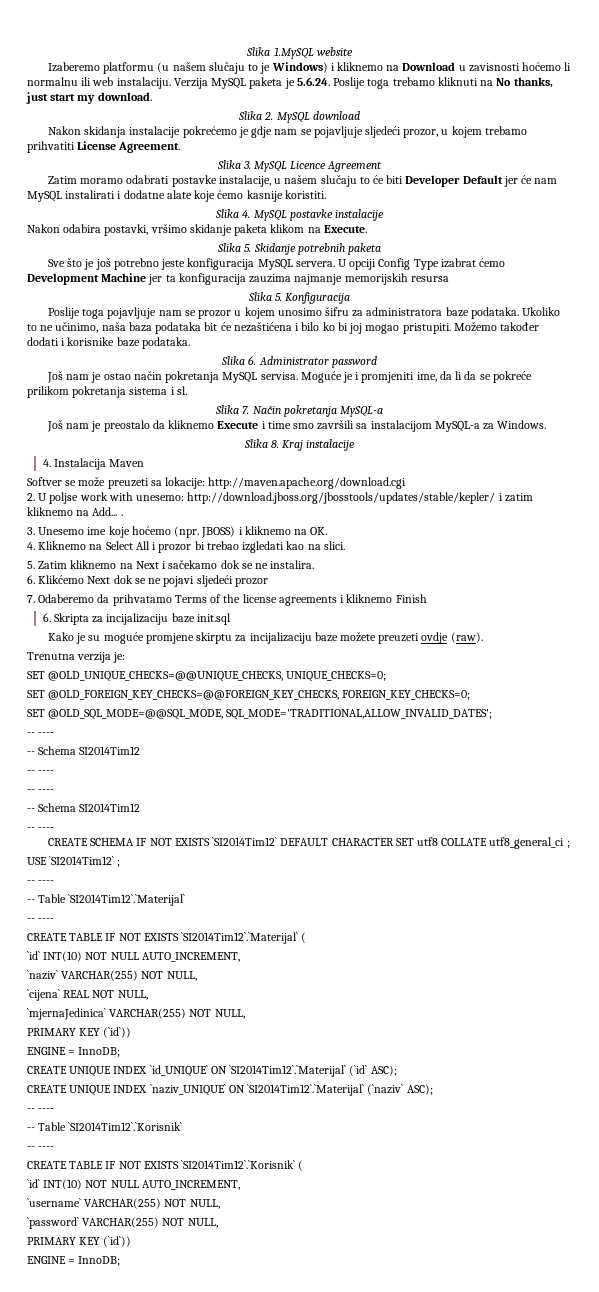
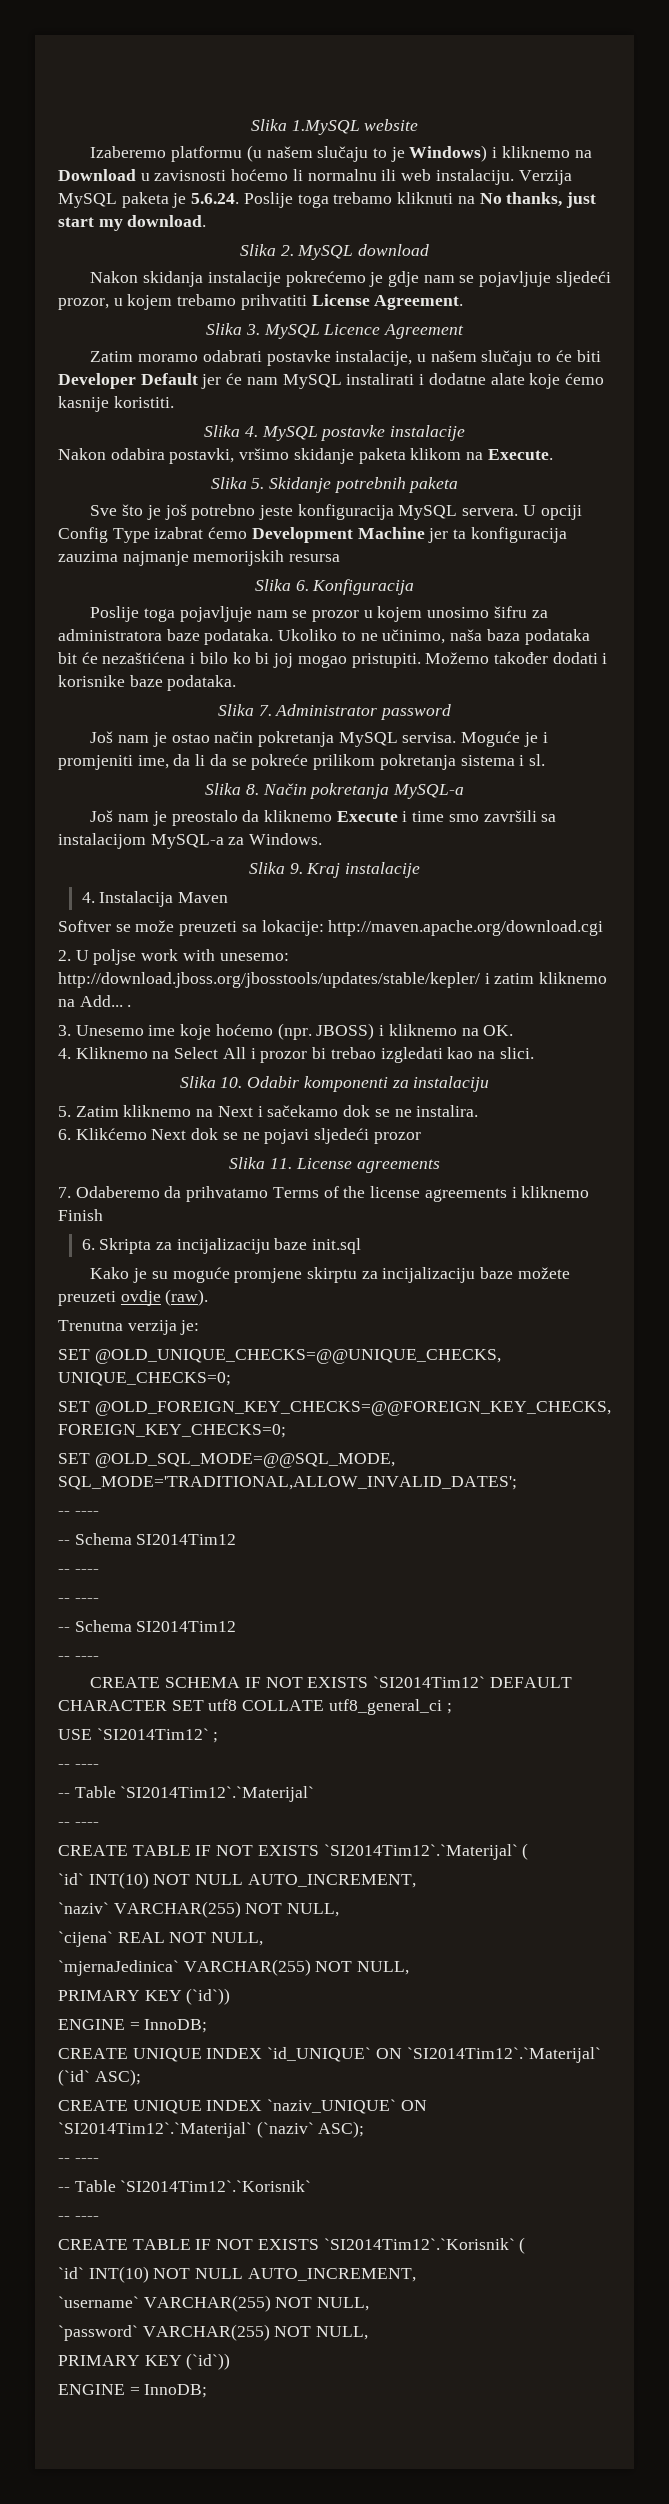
- Slika 5. Konfiguracija
+ Slika 6. Konfiguracija
- Slika 6. Administrator password
+ Slika 7. Administrator password
- Slika 7. Način pokretanja MySQL-a
+ Slika 8. Način pokretanja MySQL-a
- Slika 8. Kraj instalacije
+ Slika 9. Kraj instalacije
+ Slika 10. Odabir komponenti za instalaciju
+ Slika 11. License agreements

